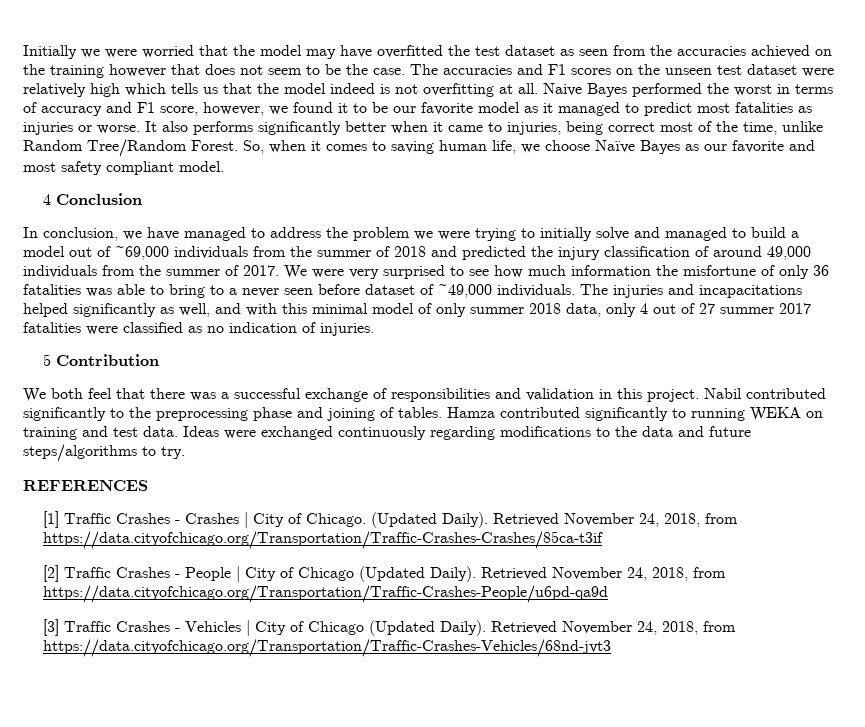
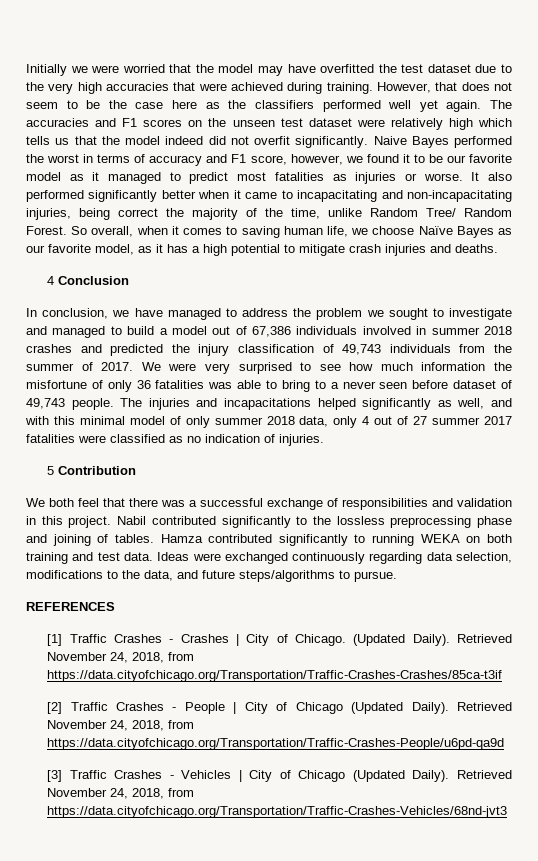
- Initially we were worried that the model may have overfitted the test dataset as seen from the accuracies achieved on the training however that does not seem to be the case.
+ Initially we were worried that the model may have overfitted the test dataset due to the very high accuracies that were achieved during training. However, that does not seem to be the case here as the classifiers performed well yet again.
- The accuracies and F1 scores on the unseen test dataset were relatively high which tells us that the model indeed is not overfitting at all.
+ The accuracies and F1 scores on the unseen test dataset were relatively high which tells us that the model indeed did not overfit significantly.
- It also performs significantly better when it came to injuries, being correct most of the time, unlike Random Tree/Random Forest. So, when it comes to saving human life, we choose Naïve Bayes as our favorite and most safety compliant model.
+ It also performed significantly better when it came to incapacitating and non-incapacitating injuries, being correct the majority of the time, unlike Random Tree/ Random Forest. So overall, when it comes to saving human life, we choose Naïve Bayes as our favorite model, as it has a high potential to mitigate crash injuries and deaths.
- In conclusion, we have managed to address the problem we were trying to initially solve and managed to build a model out of ~69,000 individuals from the summer of 2018 and predicted the injury classification of around 49,000 individuals from the summer of 2017.
+ In conclusion, we have managed to address the problem we sought to investigate and managed to build a model out of 67,386 individuals involved in summer 2018 crashes and predicted the injury classification of 49,743 individuals from the summer of 2017.
- We were very surprised to see how much information the misfortune of only 36 fatalities was able to bring to a never seen before dataset of ~49,000 individuals.
+ We were very surprised to see how much information the misfortune of only 36 fatalities was able to bring to a never seen before dataset of 49,743 people.
- Nabil contributed significantly to the preprocessing phase and joining of tables.
+ Nabil contributed significantly to the lossless preprocessing phase and joining of tables.
- Hamza contributed significantly to running WEKA on training and test data.
+ Hamza contributed significantly to running WEKA on both training and test data.
- Ideas were exchanged continuously regarding modifications to the data and future steps/algorithms to try.
+ Ideas were exchanged continuously regarding data selection, modifications to the data, and future steps/algorithms to pursue.

